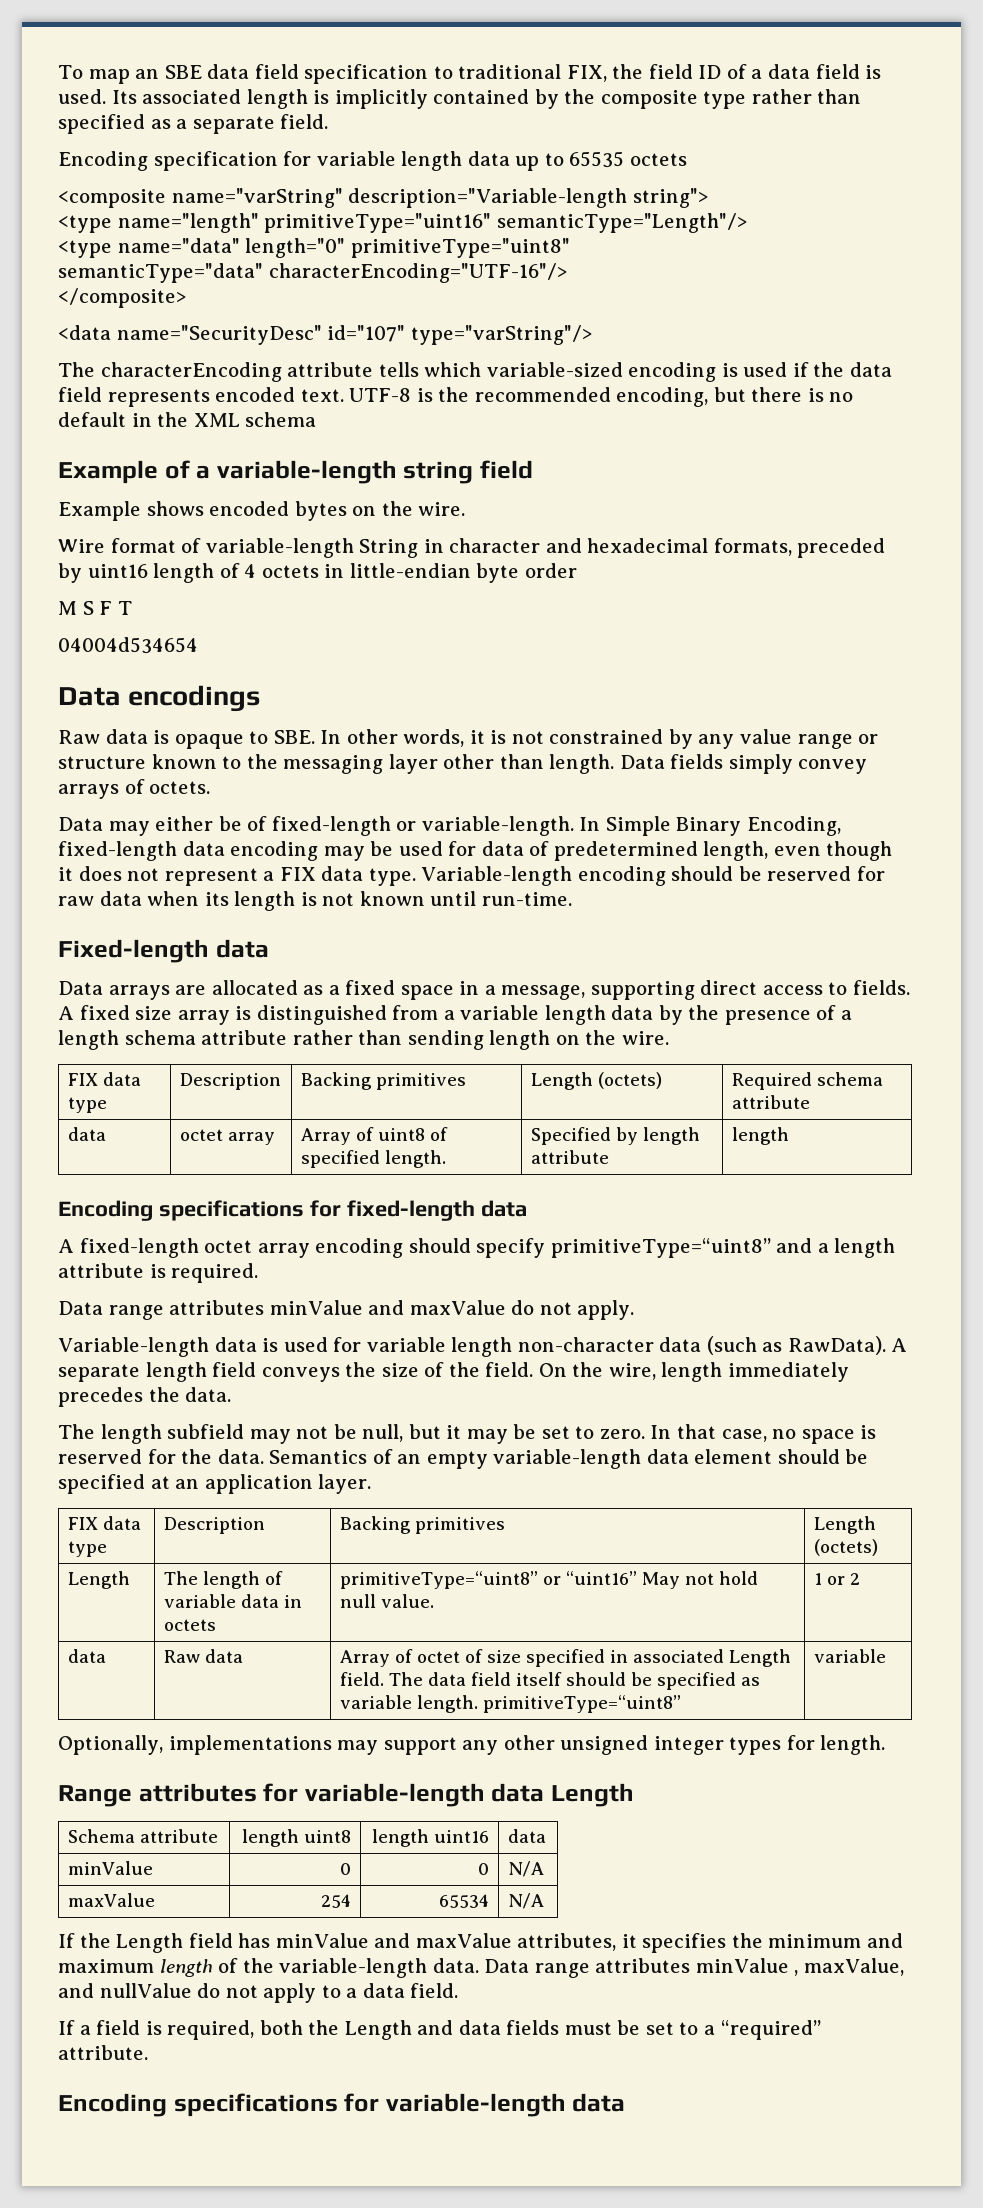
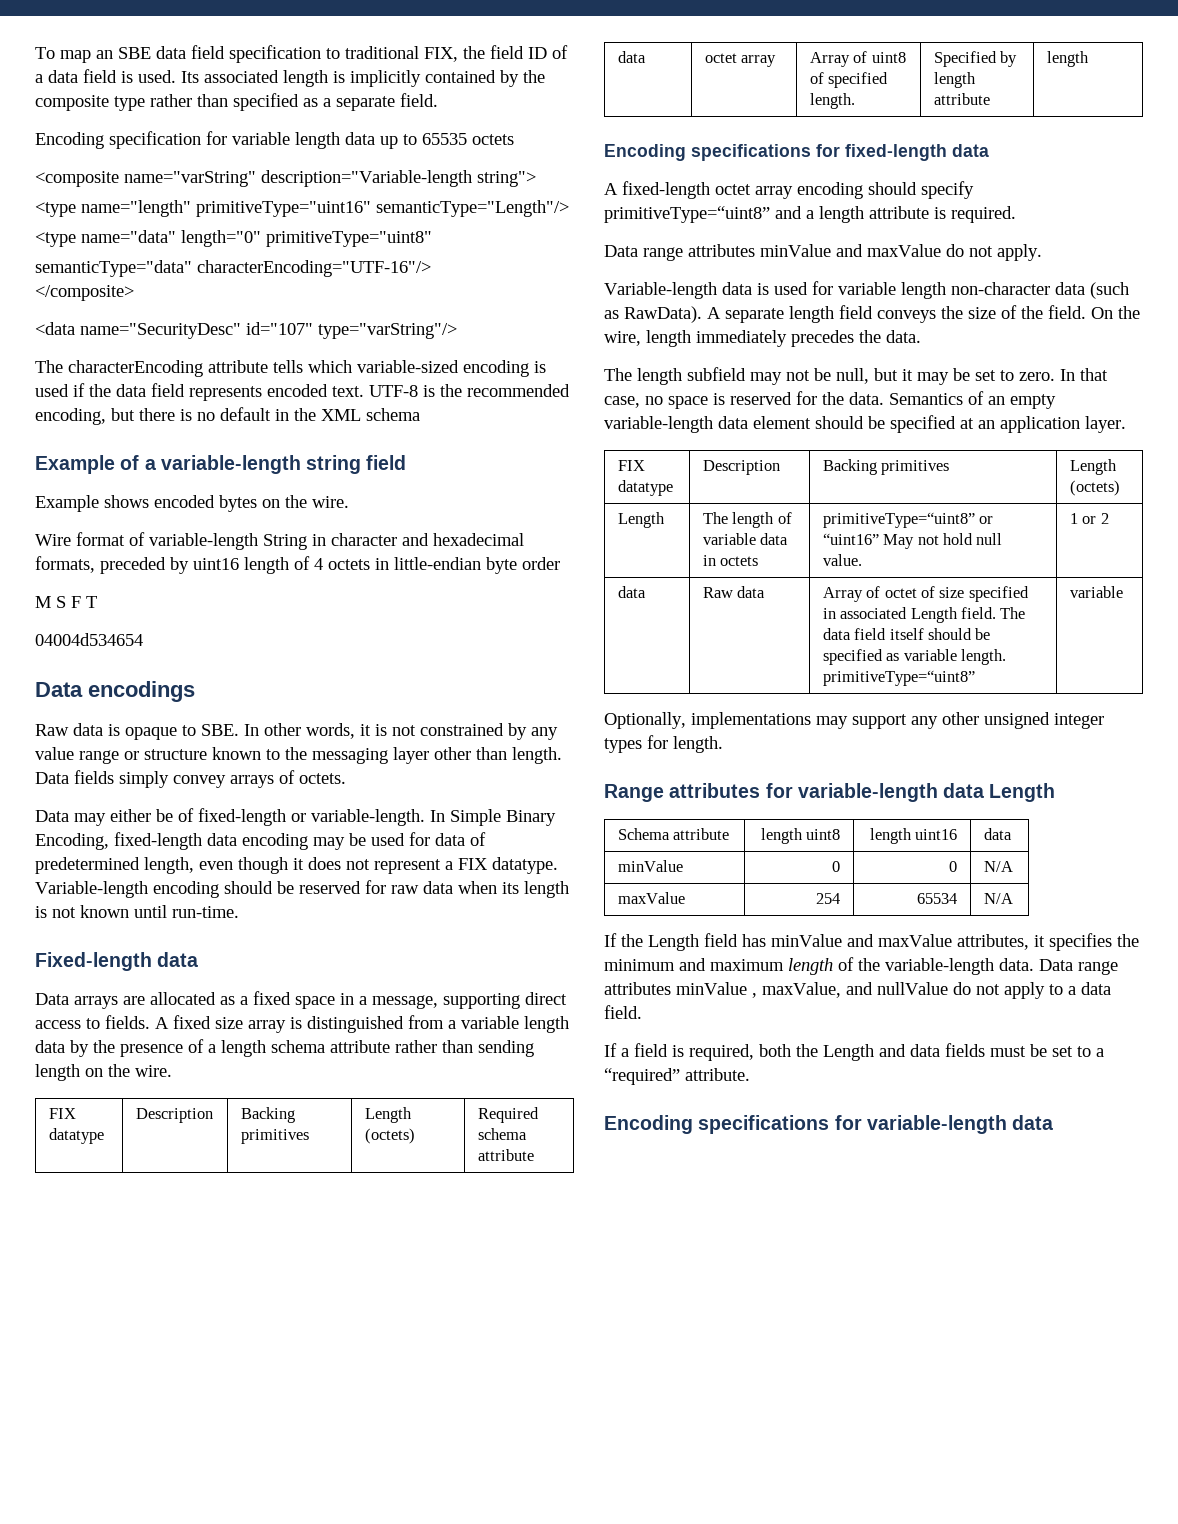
- In Simple Binary Encoding, fixed-length data encoding may be used for data of predetermined length, even though it does not represent a FIX data type.
+ In Simple Binary Encoding, fixed-length data encoding may be used for data of predetermined length, even though it does not represent a FIX datatype.
- FIX data type | Description | Backing primitives | Length (octets) | Required schema attribute
+ FIX datatype | Description | Backing primitives | Length (octets) | Required schema attribute
  Semantics of an empty variable-length data element should be specified at an application layer.
- FIX data type | Description | Backing primitives | Length (octets)
+ FIX datatype | Description | Backing primitives | Length (octets)

